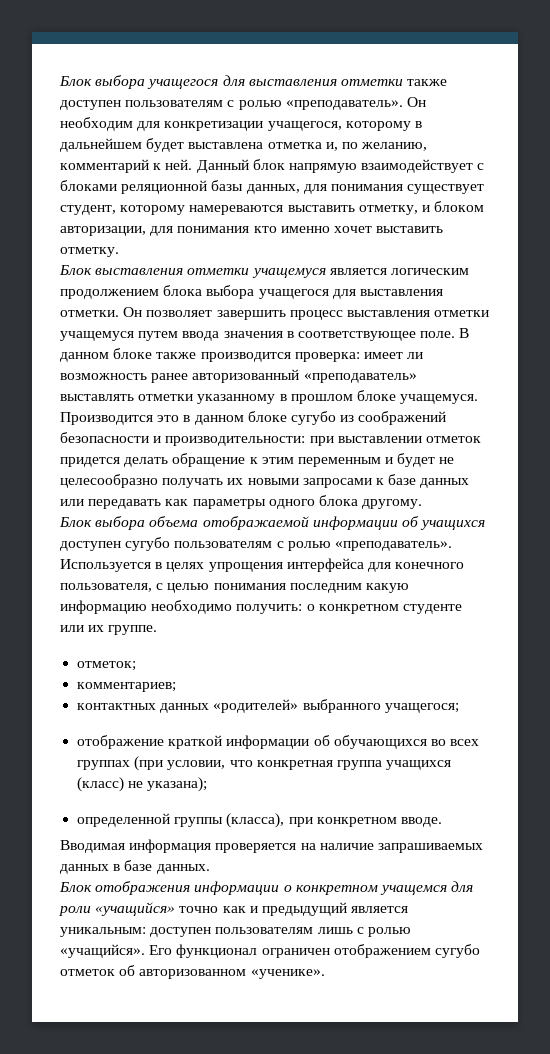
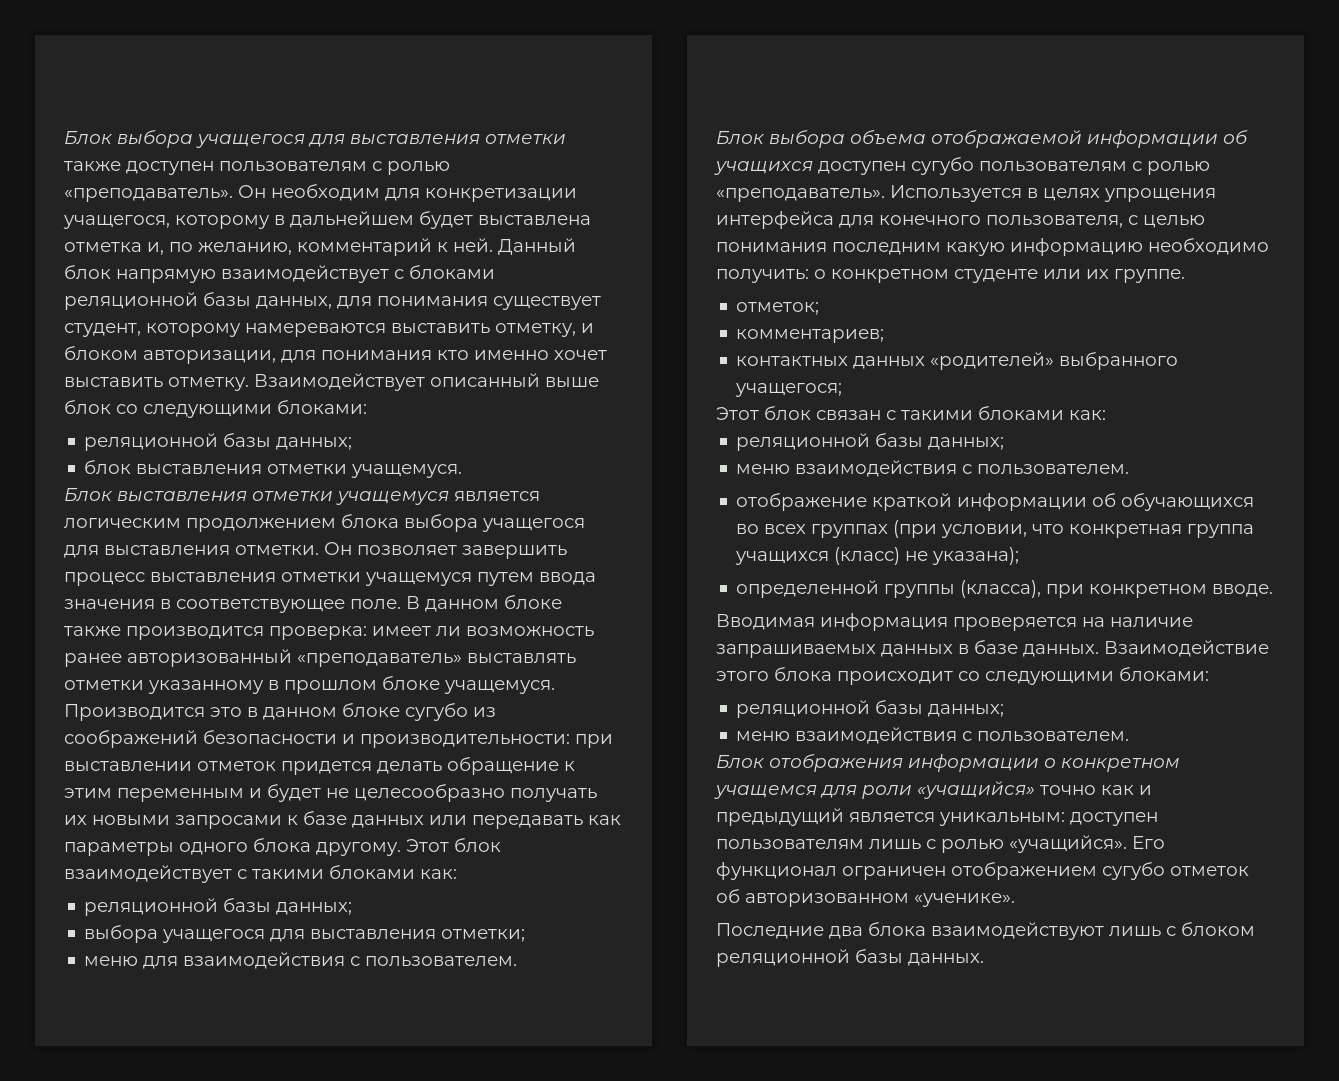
+ Взаимодействует описанный выше блок со следующими блоками:
+ реляционной базы данных;
+ блок выставления отметки учащемуся.
+ Этот блок взаимодействует с такими блоками как:
+ реляционной базы данных;
+ выбора учащегося для выставления отметки;
+ меню для взаимодействия с пользователем.
+ Этот блок связан с такими блоками как:
+ реляционной базы данных;
+ меню взаимодействия с пользователем.
+ Взаимодействие этого блока происходит со следующими блоками:
+ реляционной базы данных;
+ меню взаимодействия с пользователем.
+ Последние два блока взаимодействуют лишь с блоком реляционной базы данных.

